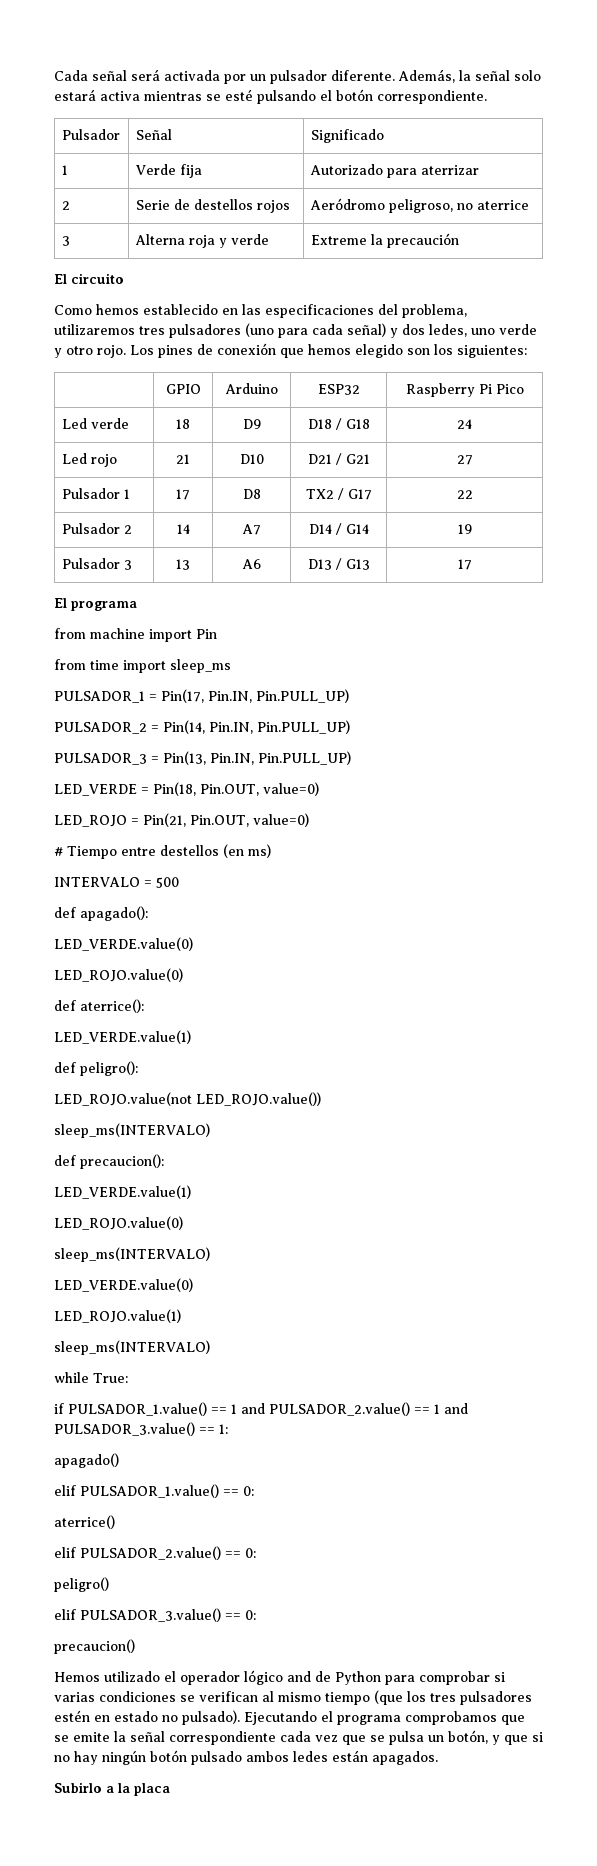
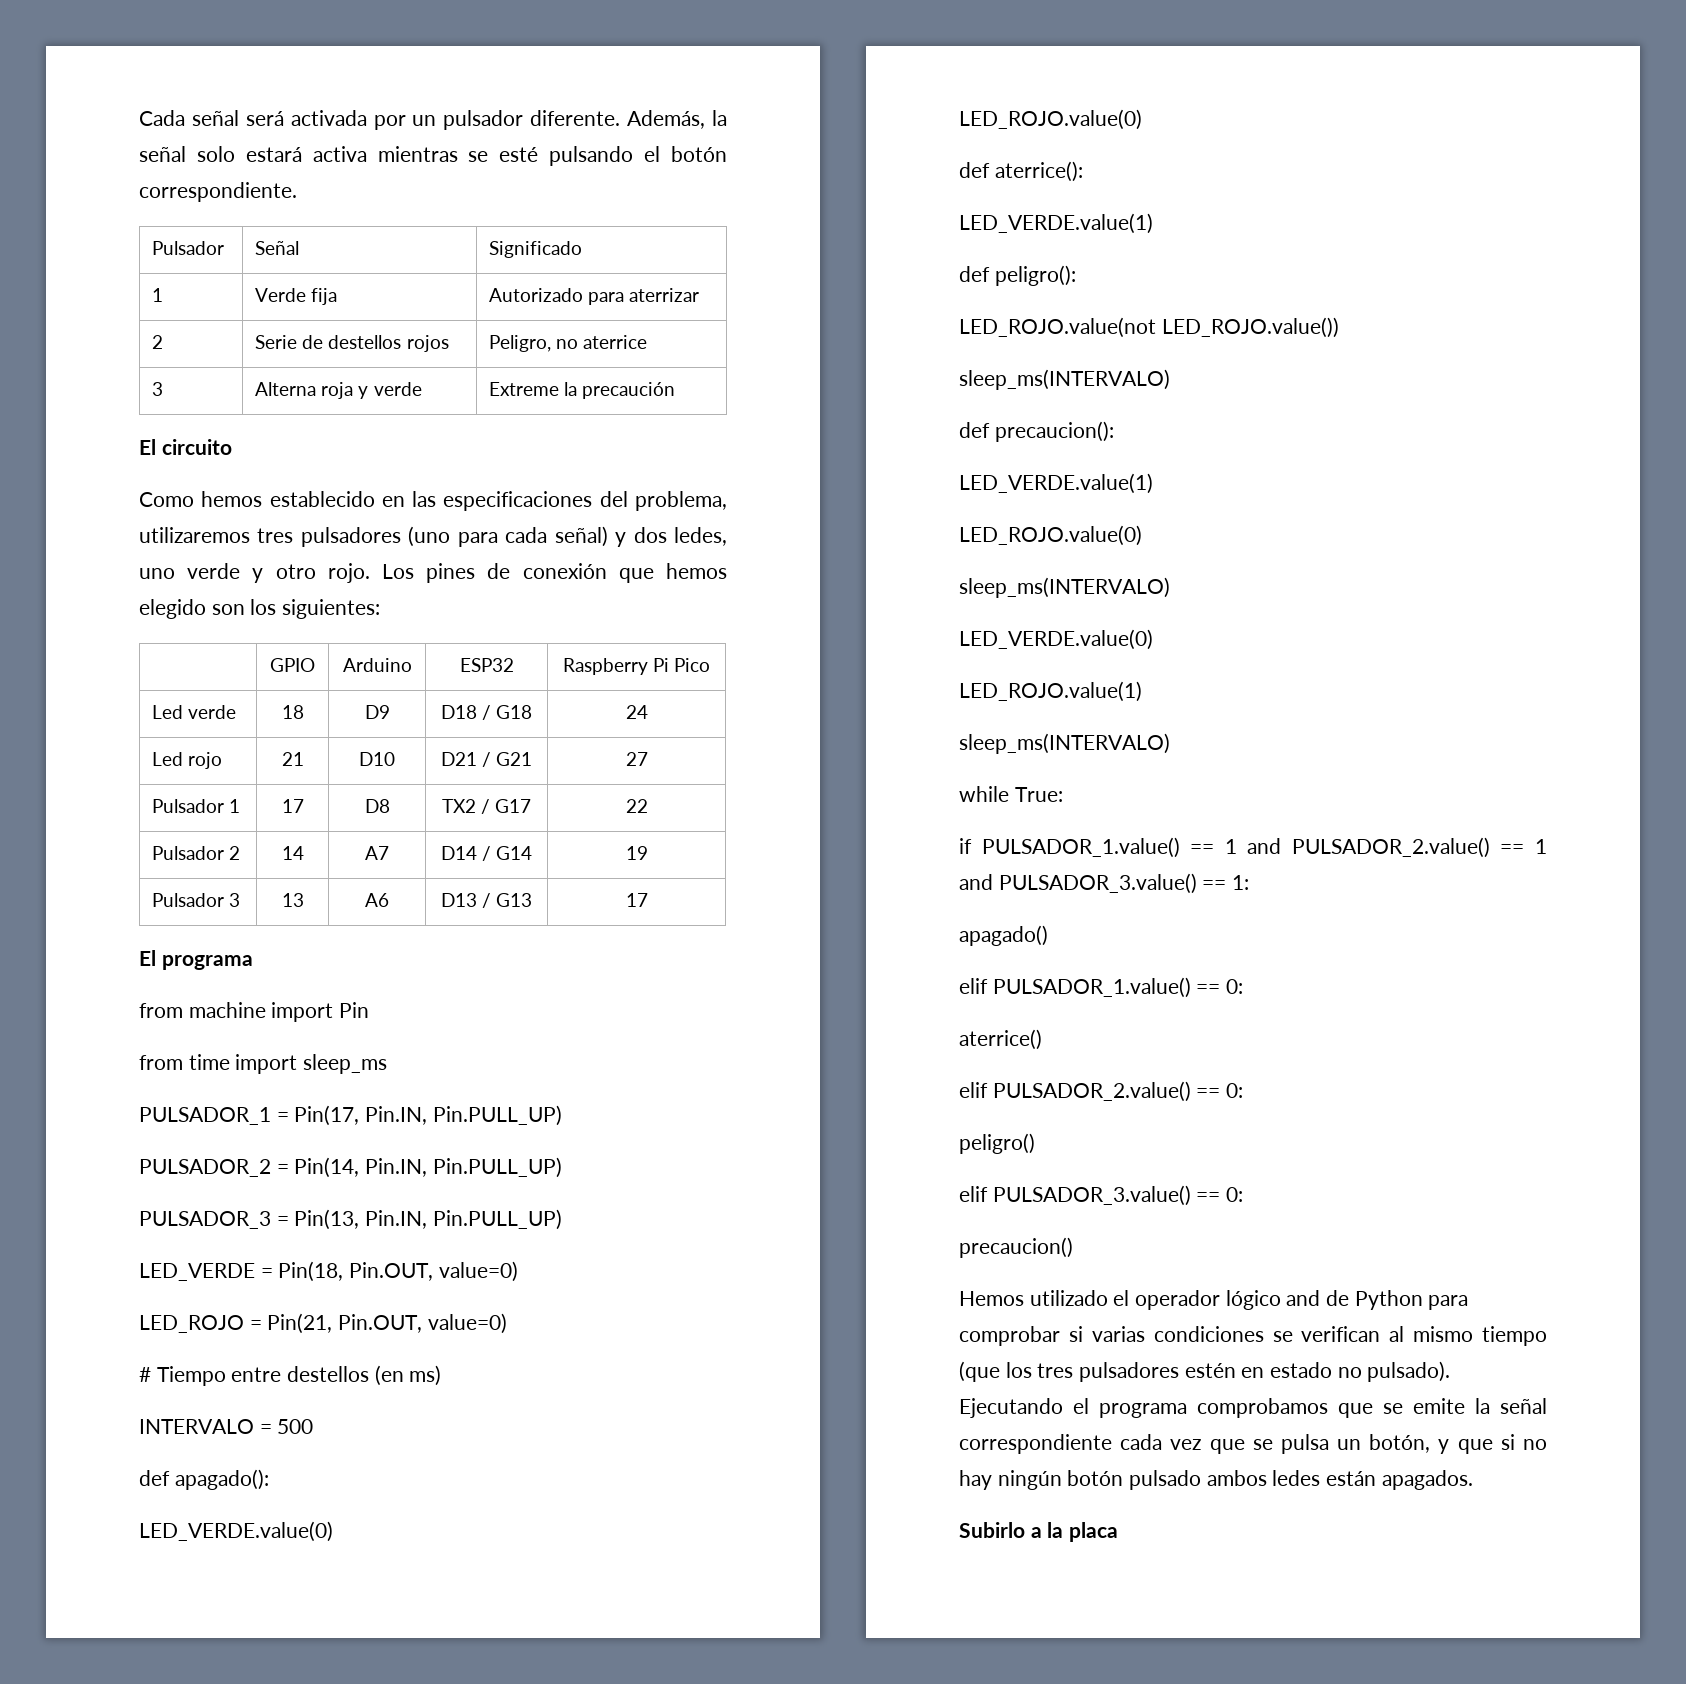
- 2 | Serie de destellos rojos | Aeródromo peligroso, no aterrice
+ 2 | Serie de destellos rojos | Peligro, no aterrice

